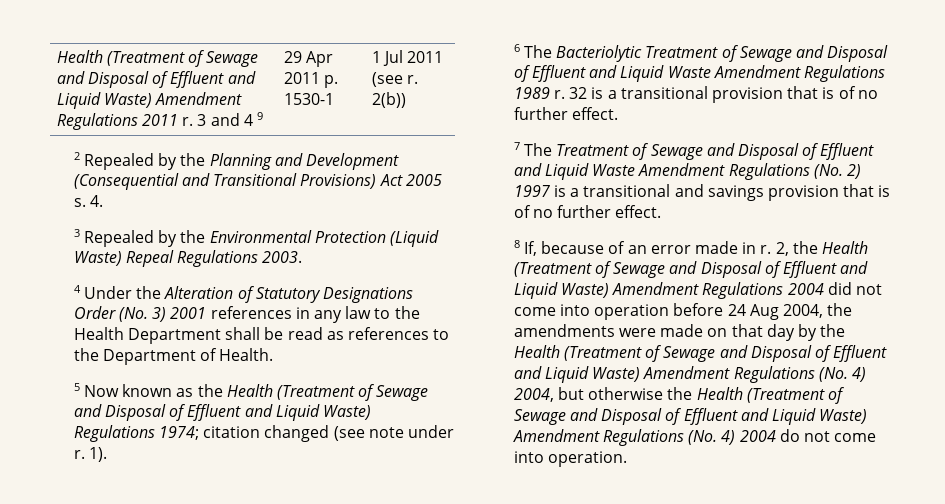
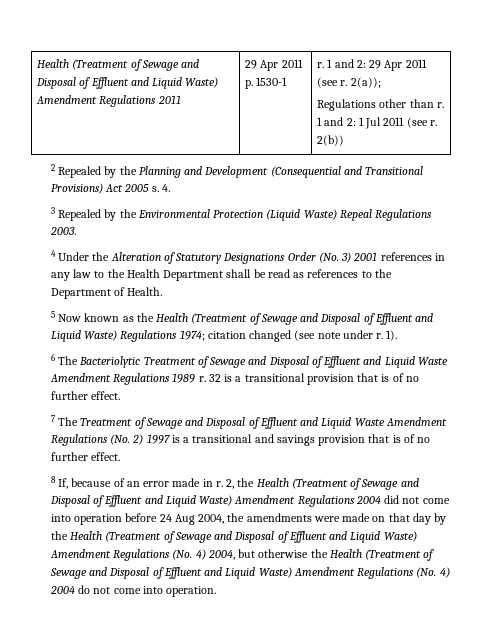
- Health (Treatment of Sewage and Disposal of Effluent and Liquid Waste) Amendment Regulations 2011 r. 3 and 4 9
+ Health (Treatment of Sewage and Disposal of Effluent and Liquid Waste) Amendment Regulations 2011
- 1 Jul 2011 (see r.
+ r. 1 and 2: 29 Apr 2011 (see r. 2(a));
+ Regulations other than r. 1 and 2: 1 Jul 2011 (see r.

